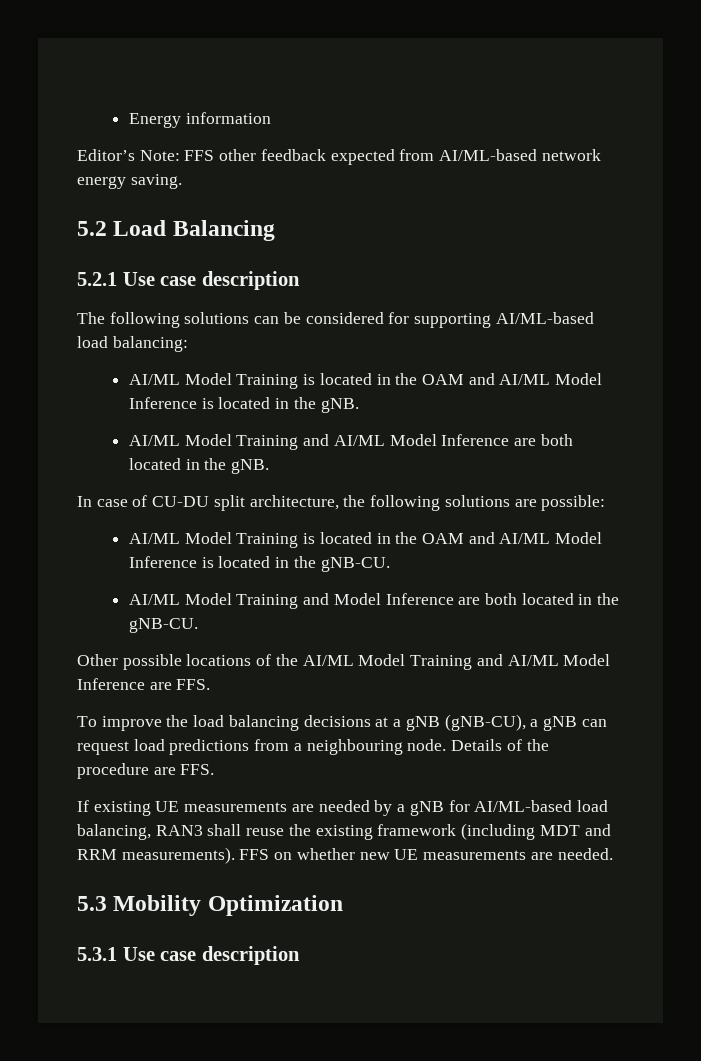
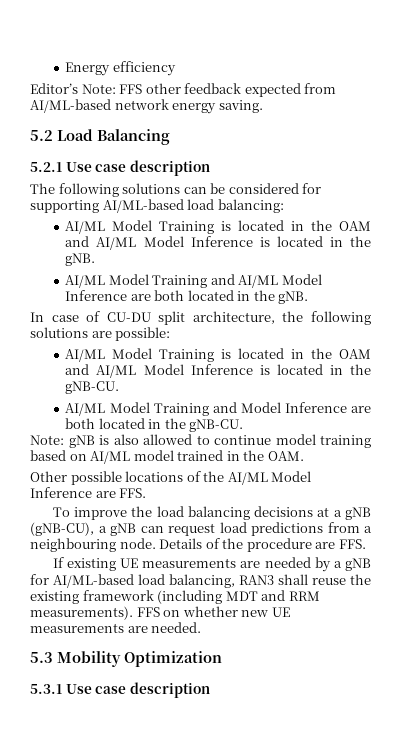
- Energy information
+ Energy efficiency
+ Note: gNB is also allowed to continue model training based on AI/ML model trained in the OAM.
- Other possible locations of the AI/ML Model Training and AI/ML Model Inference are FFS.
+ Other possible locations of the AI/ML Model Inference are FFS.

